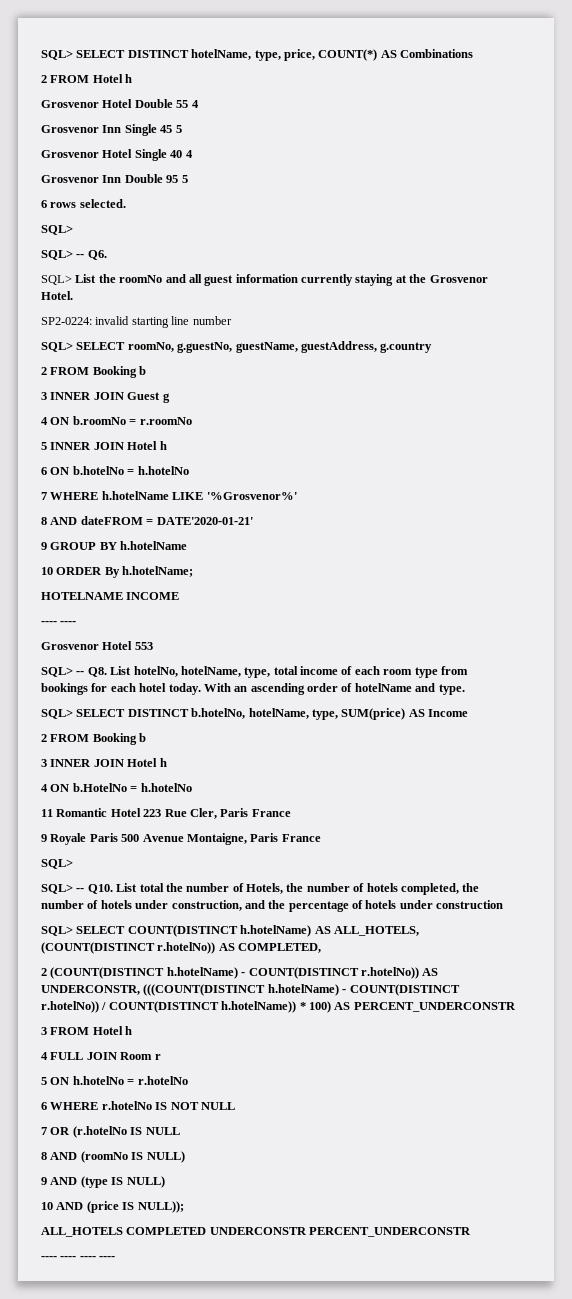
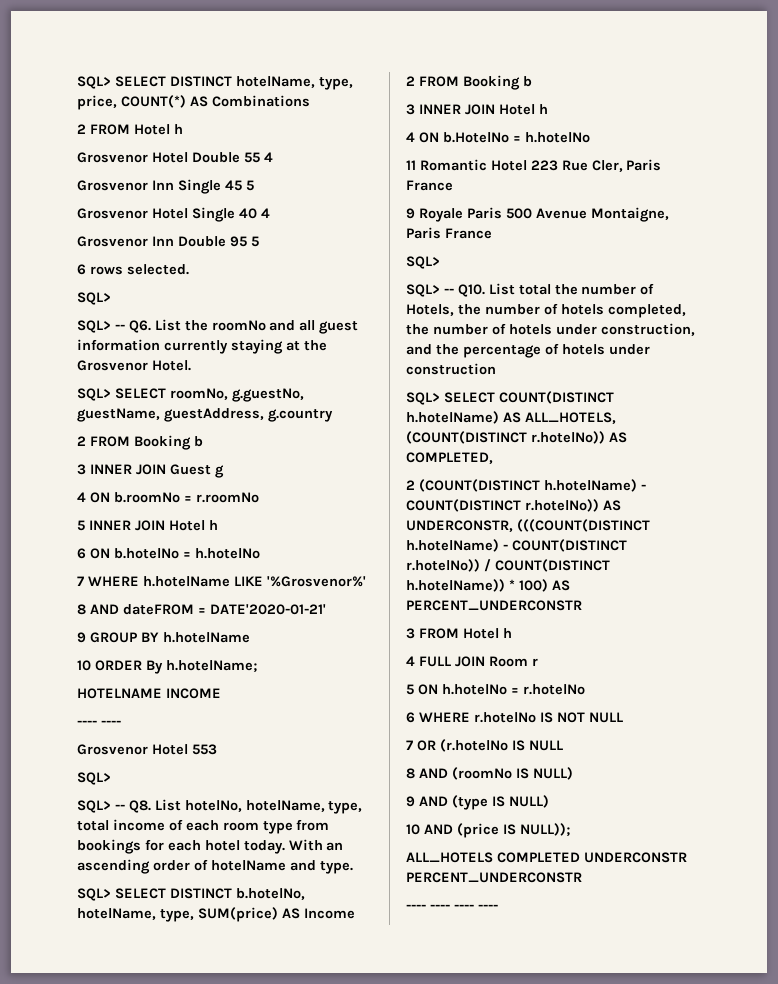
- SQL> -- Q6.
- SQL> List the roomNo and all guest information currently staying at the Grosvenor Hotel.
+ SQL> -- Q6. List the roomNo and all guest information currently staying at the Grosvenor Hotel.
- SP2-0224: invalid starting line number
  Grosvenor Hotel 553
+ SQL>

